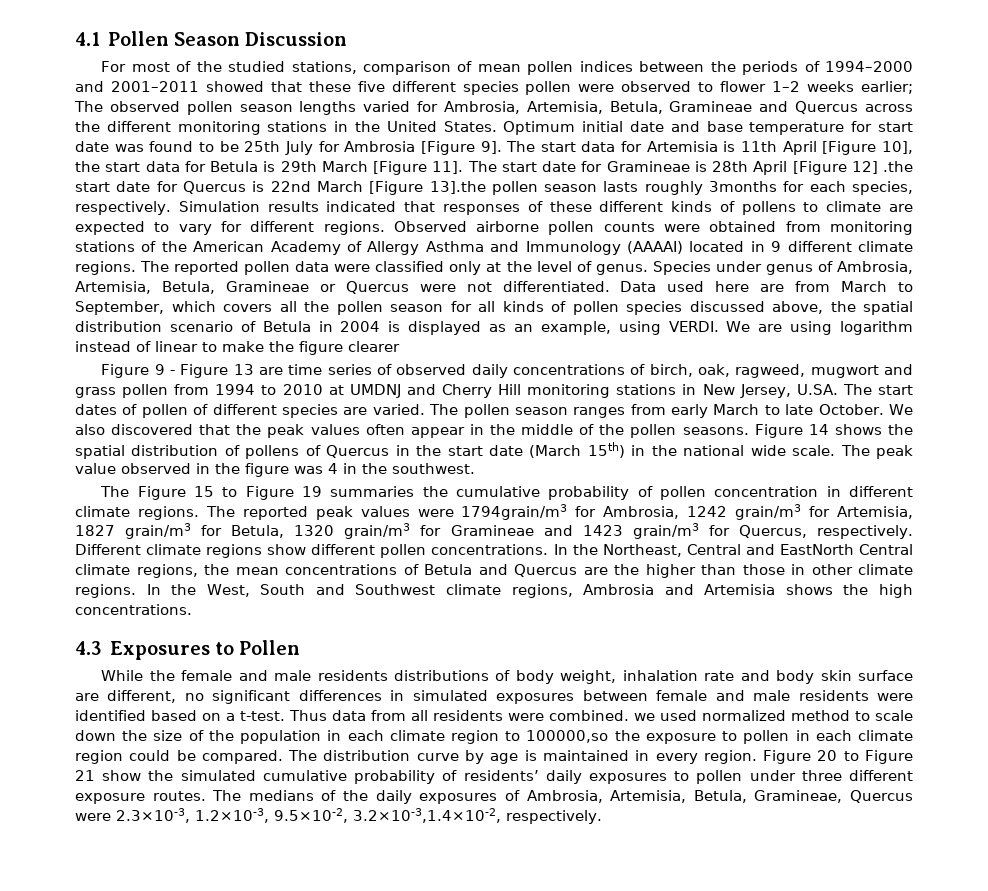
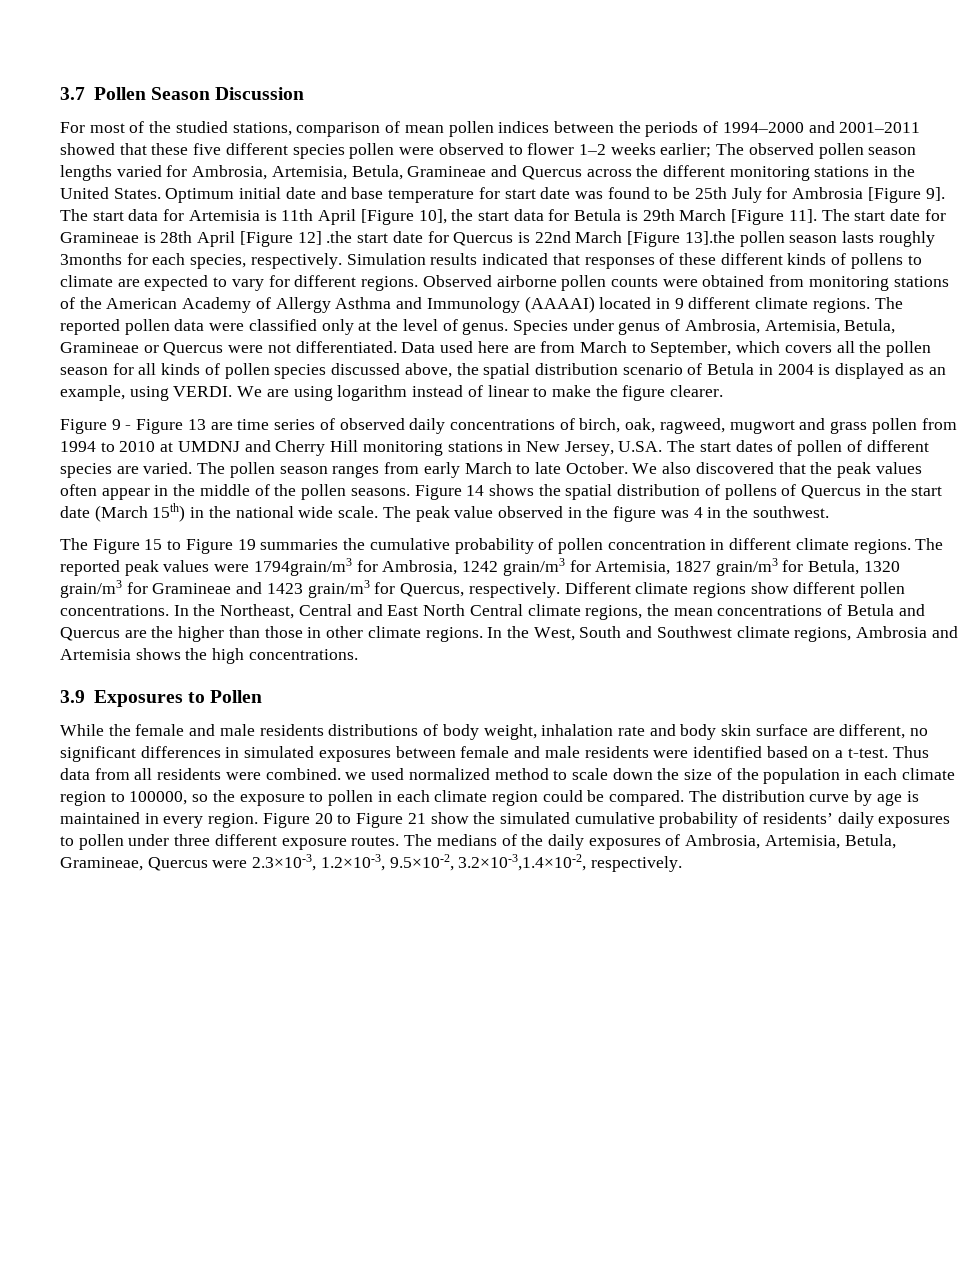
- 4.1 Pollen Season Discussion
+ 3.7 Pollen Season Discussion
- We are using logarithm instead of linear to make the figure clearer
+ We are using logarithm instead of linear to make the figure clearer.
- In the Northeast, Central and EastNorth Central climate regions, the mean concentrations of Betula and Quercus are the higher than those in other climate regions.
+ In the Northeast, Central and East North Central climate regions, the mean concentrations of Betula and Quercus are the higher than those in other climate regions.
- 4.3 Exposures to Pollen
+ 3.9 Exposures to Pollen
- Thus data from all residents were combined. we used normalized method to scale down the size of the population in each climate region to 100000,so the exposure to pollen in each climate region could be compared.
+ Thus data from all residents were combined. we used normalized method to scale down the size of the population in each climate region to 100000, so the exposure to pollen in each climate region could be compared.

